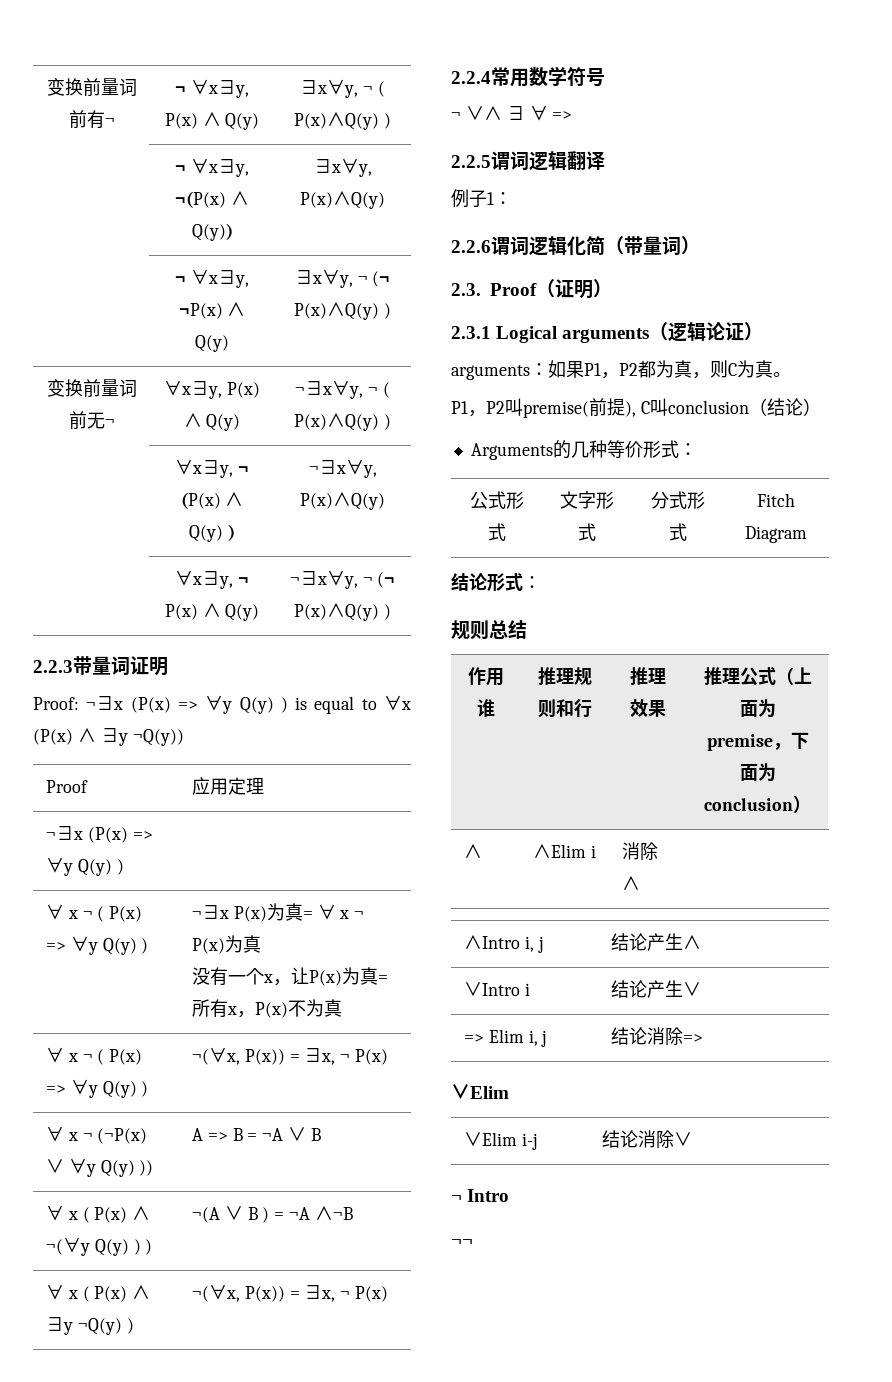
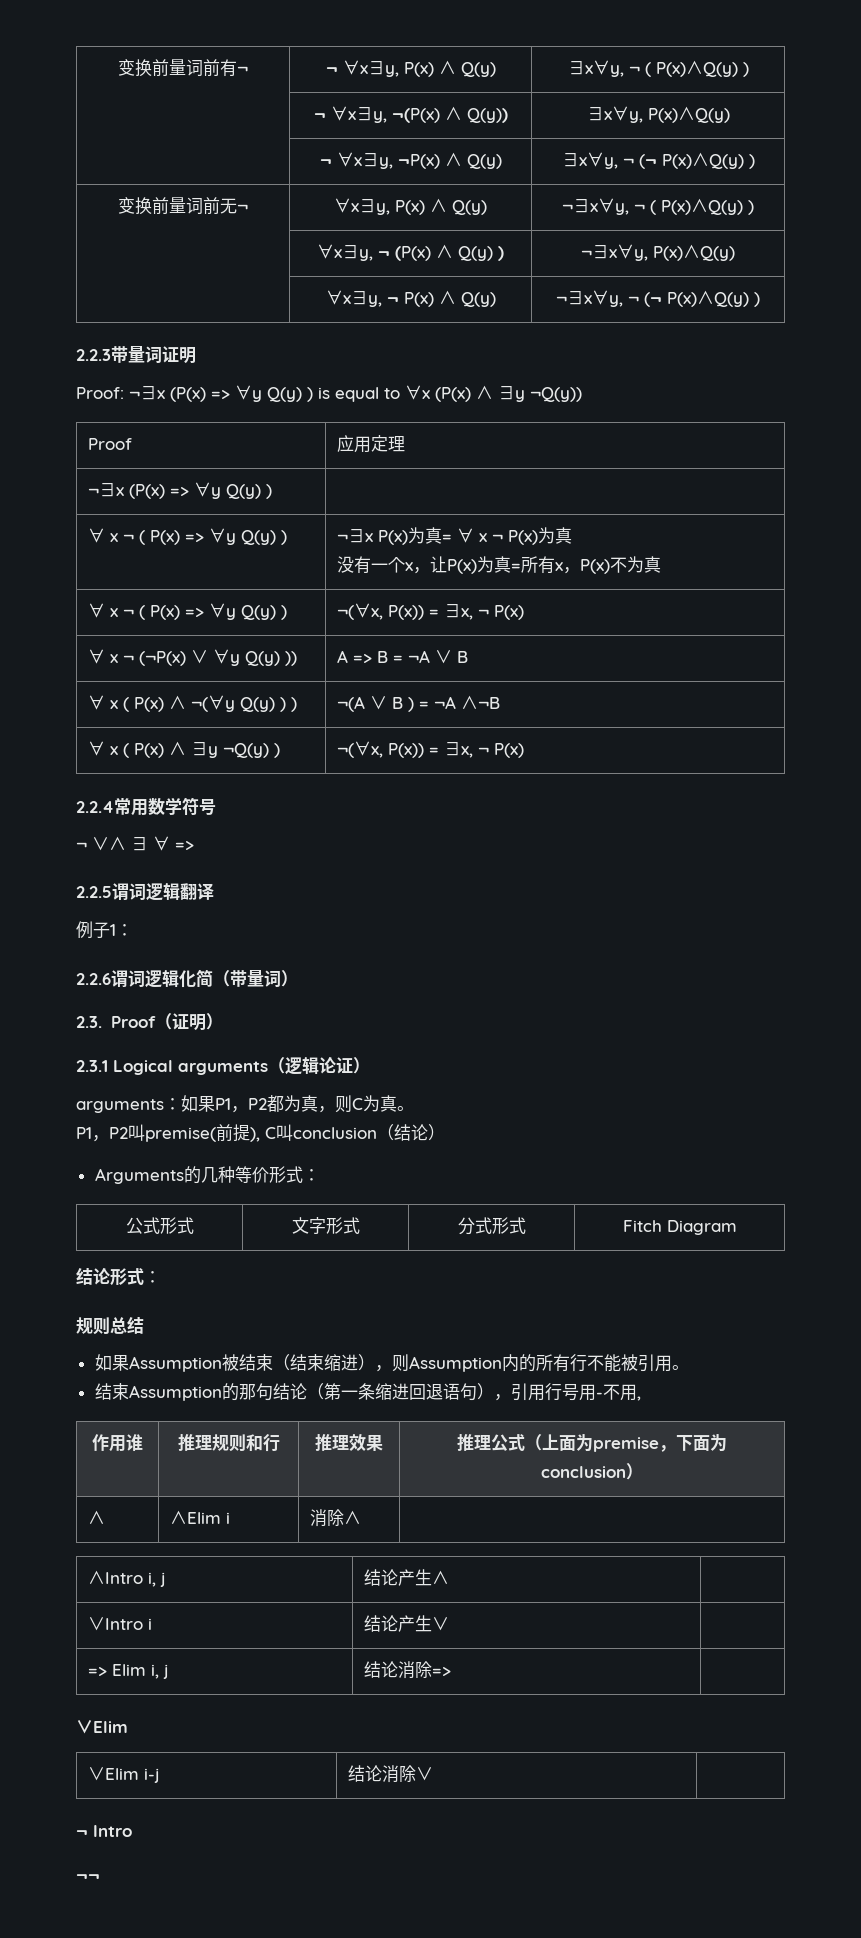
+ 如果Assumption被结束（结束缩进），则Assumption内的所有行不能被引用。
+ 结束Assumption的那句结论（第一条缩进回退语句），引用行号用-不用,

